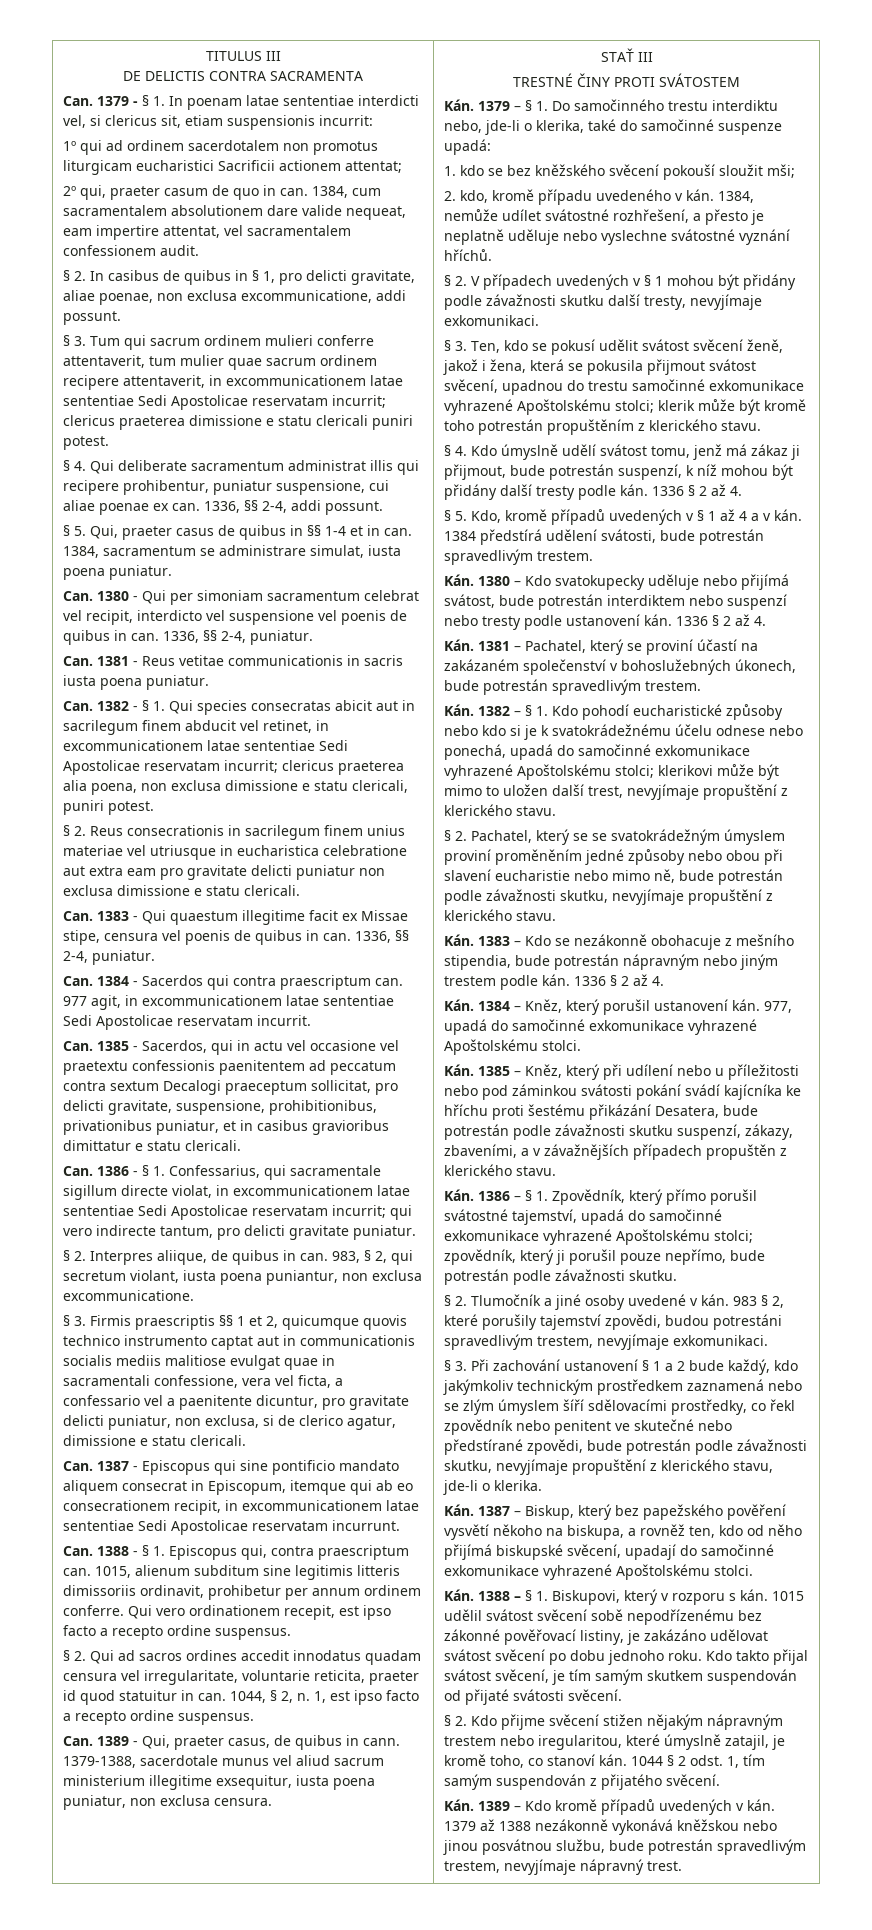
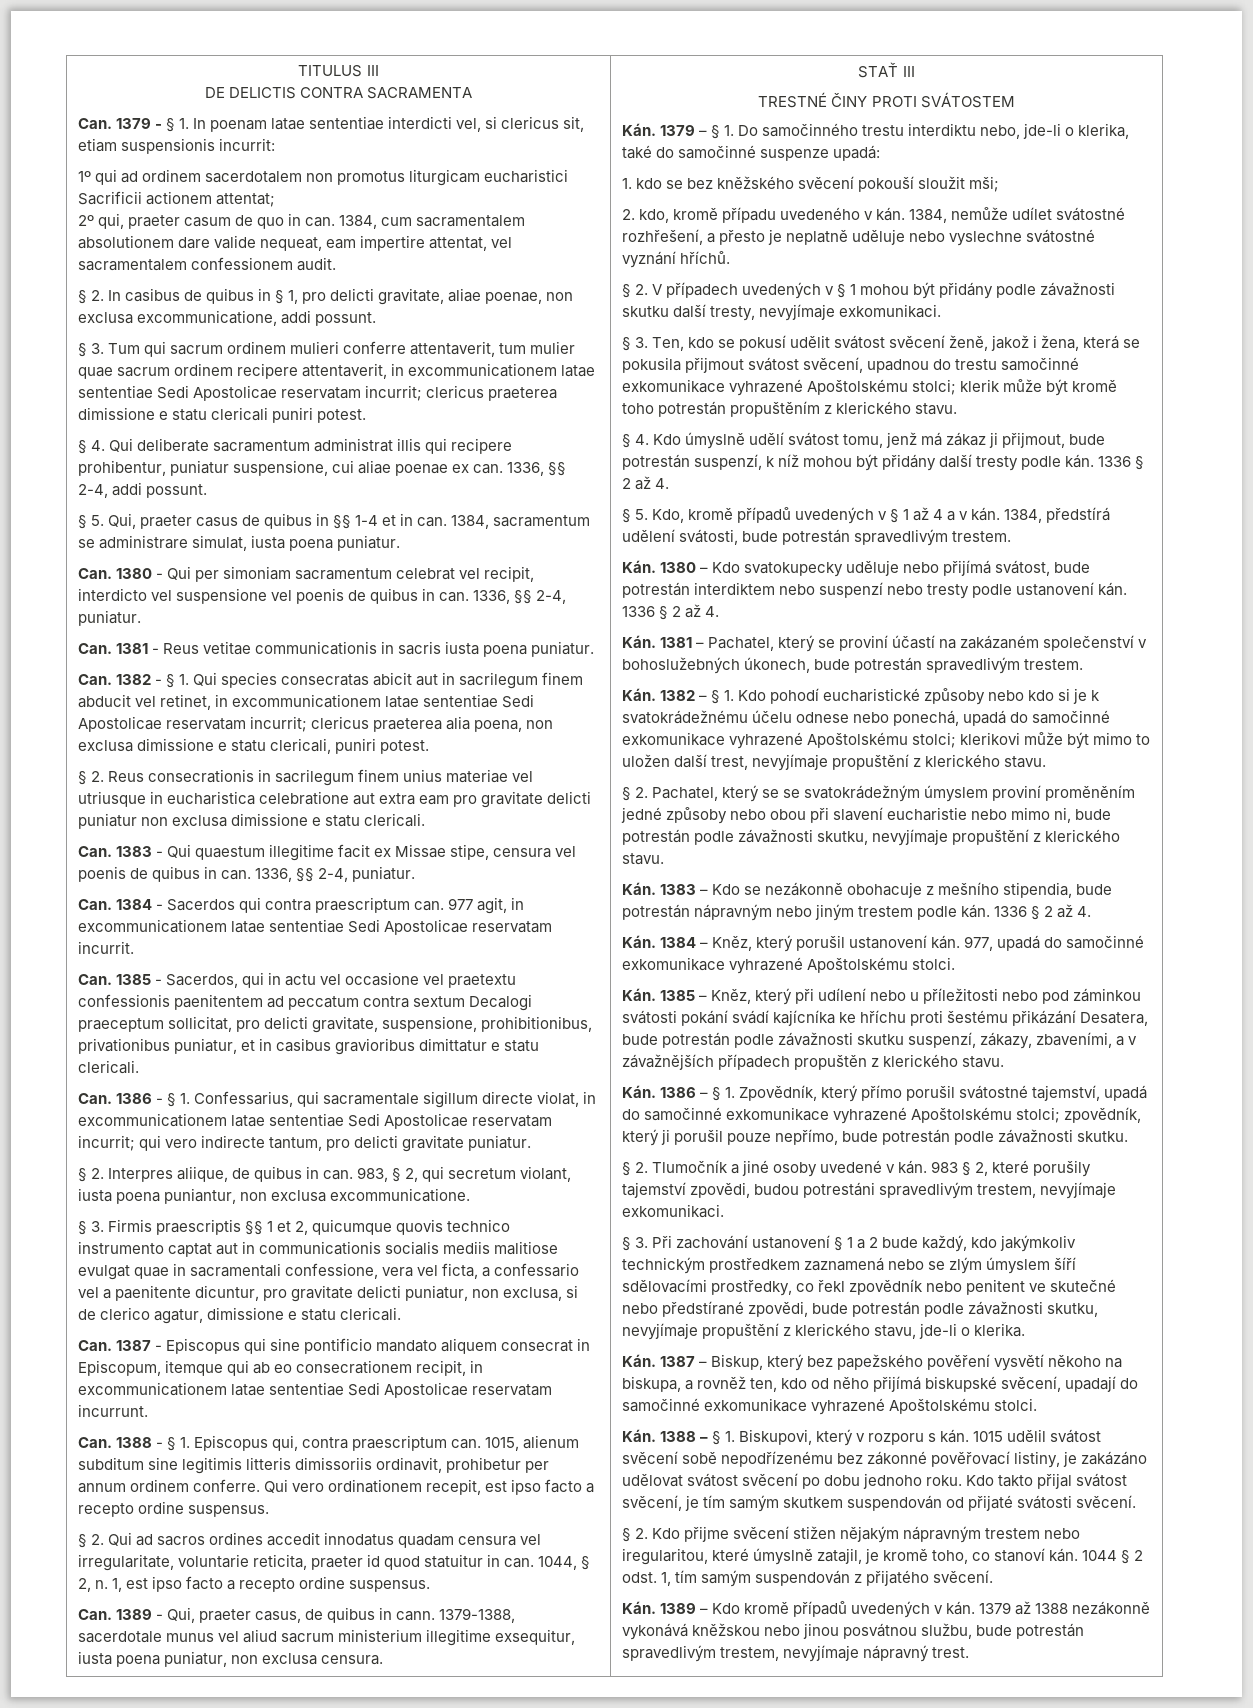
- 1384 předstírá udělení svátosti, bude potrestán spravedlivým trestem.
+ 1384, předstírá udělení svátosti, bude potrestán spravedlivým trestem.
- § 2. Pachatel, který se se svatokrádežným úmyslem proviní proměněním jedné způsoby nebo obou při slavení eucharistie nebo mimo ně, bude potrestán podle závažnosti skutku, nevyjímaje propuštění z klerického stavu.
+ § 2. Pachatel, který se se svatokrádežným úmyslem proviní proměněním jedné způsoby nebo obou při slavení eucharistie nebo mimo ni, bude potrestán podle závažnosti skutku, nevyjímaje propuštění z klerického stavu.

